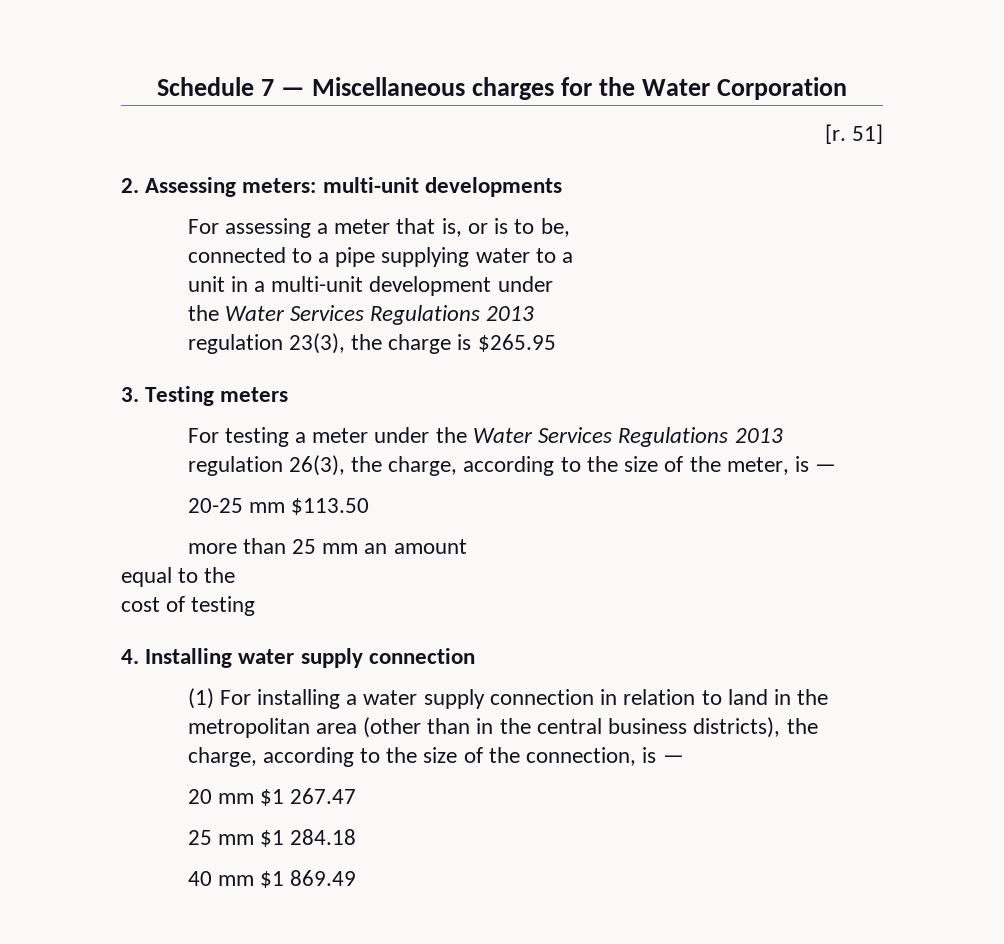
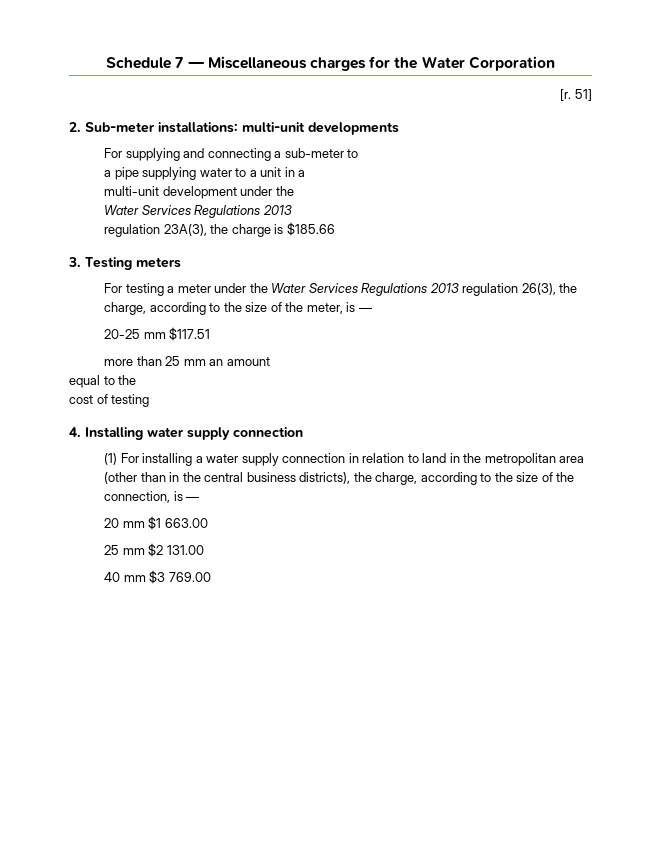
- 2. Assessing meters: multi-unit developments
+ 2. Sub-meter installations: multi-unit developments
- For assessing a meter that is, or is to be,
- connected to a pipe supplying water to a
- unit in a multi-unit development under
- the Water Services Regulations 2013
+ For supplying and connecting a sub-meter to
+ a pipe supplying water to a unit in a
+ multi-unit development under the
+ Water Services Regulations 2013
- regulation 23(3), the charge is $265.95
+ regulation 23A(3), the charge is $185.66
- 20-25 mm $113.50
+ 20-25 mm $117.51
- 20 mm $1 267.47
- 25 mm $1 284.18
+ 20 mm $1 663.00
+ 25 mm $2 131.00
- 40 mm $1 869.49
+ 40 mm $3 769.00

